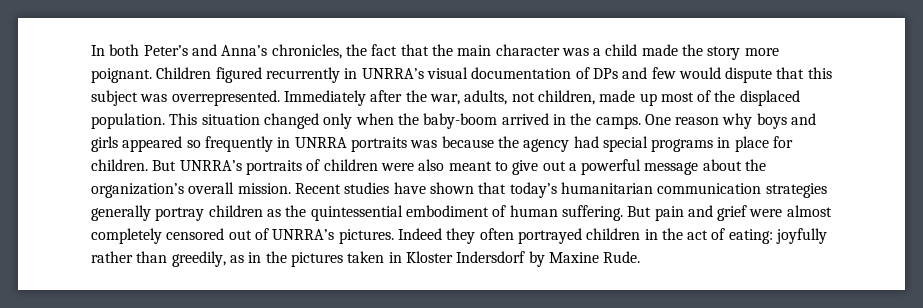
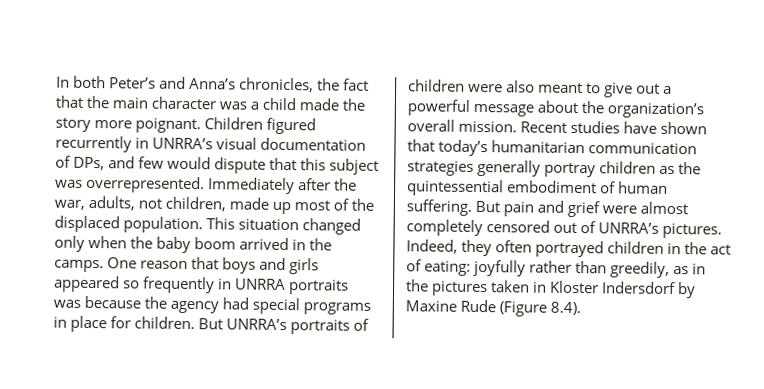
- Children figured recurrently in UNRRA’s visual documentation of DPs and few would dispute that this subject was overrepresented.
+ Children figured recurrently in UNRRA’s visual documentation of DPs, and few would dispute that this subject was overrepresented.
- This situation changed only when the baby-boom arrived in the camps.
+ This situation changed only when the baby boom arrived in the camps.
- One reason why boys and girls appeared so frequently in UNRRA portraits was because the agency had special programs in place for children.
+ One reason that boys and girls appeared so frequently in UNRRA portraits was because the agency had special programs in place for children.
- Indeed they often portrayed children in the act of eating: joyfully rather than greedily, as in the pictures taken in Kloster Indersdorf by Maxine Rude.
+ Indeed, they often portrayed children in the act of eating: joyfully rather than greedily, as in the pictures taken in Kloster Indersdorf by Maxine Rude (Figure 8.4).

